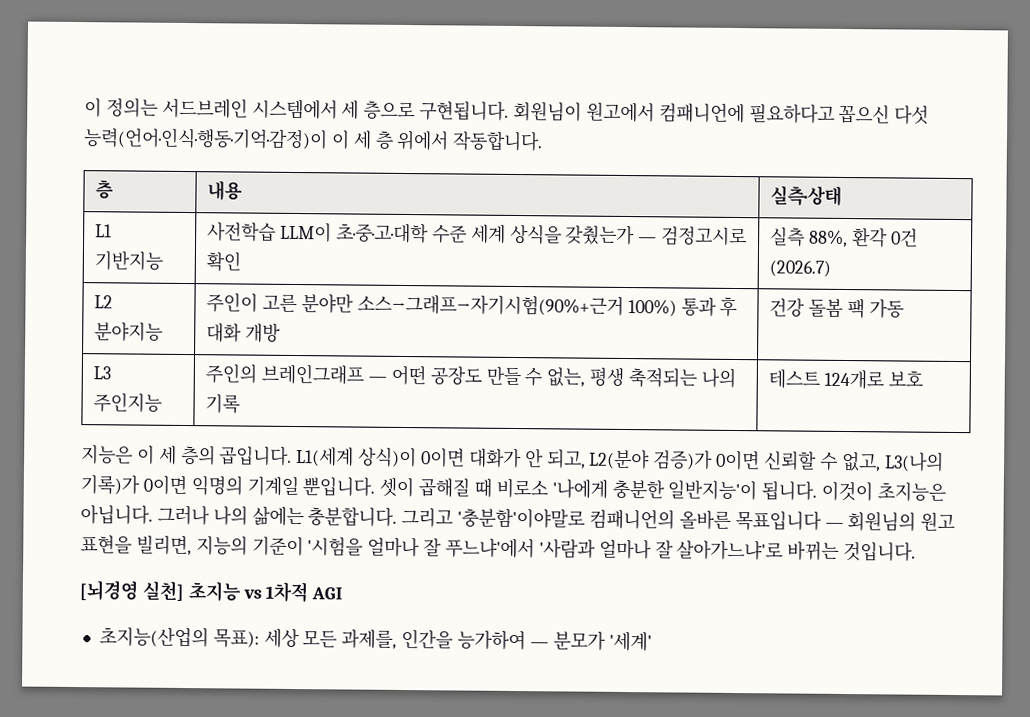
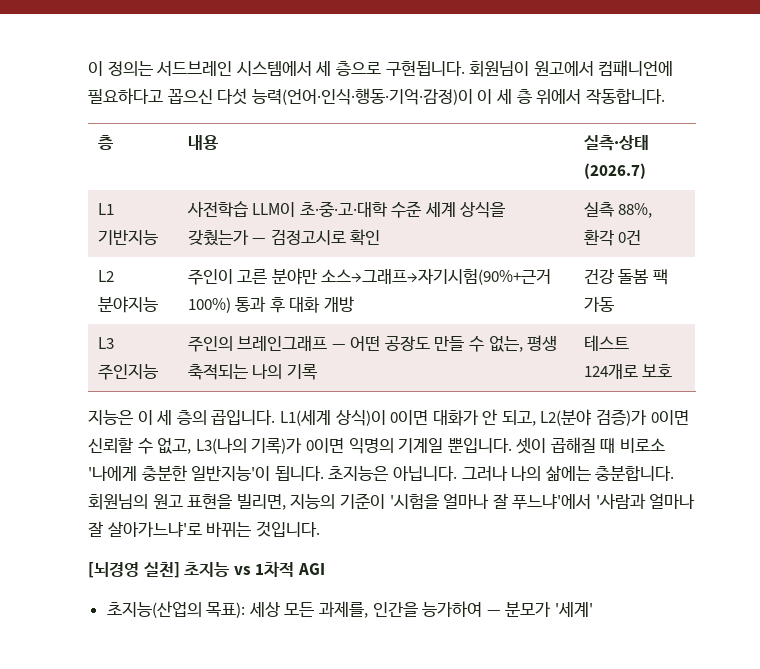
- 층 | 내용 | 실측·상태
+ 층 | 내용 | 실측·상태 (2026.7)
- L1 기반지능 | 사전학습 LLM이 초·중·고·대학 수준 세계 상식을 갖췄는가 — 검정고시로 확인 | 실측 88%, 환각 0건 (2026.7)
+ L1 기반지능 | 사전학습 LLM이 초·중·고·대학 수준 세계 상식을 갖췄는가 — 검정고시로 확인 | 실측 88%, 환각 0건
- 이것이 초지능은 아닙니다.
+ 초지능은 아닙니다.
- 그리고 '충분함'이야말로 컴패니언의 올바른 목표입니다 — 회원님의 원고 표현을 빌리면, 지능의 기준이 '시험을 얼마나 잘 푸느냐'에서 '사람과 얼마나 잘 살아가느냐'로 바뀌는 것입니다.
+ 회원님의 원고 표현을 빌리면, 지능의 기준이 '시험을 얼마나 잘 푸느냐'에서 '사람과 얼마나 잘 살아가느냐'로 바뀌는 것입니다.

